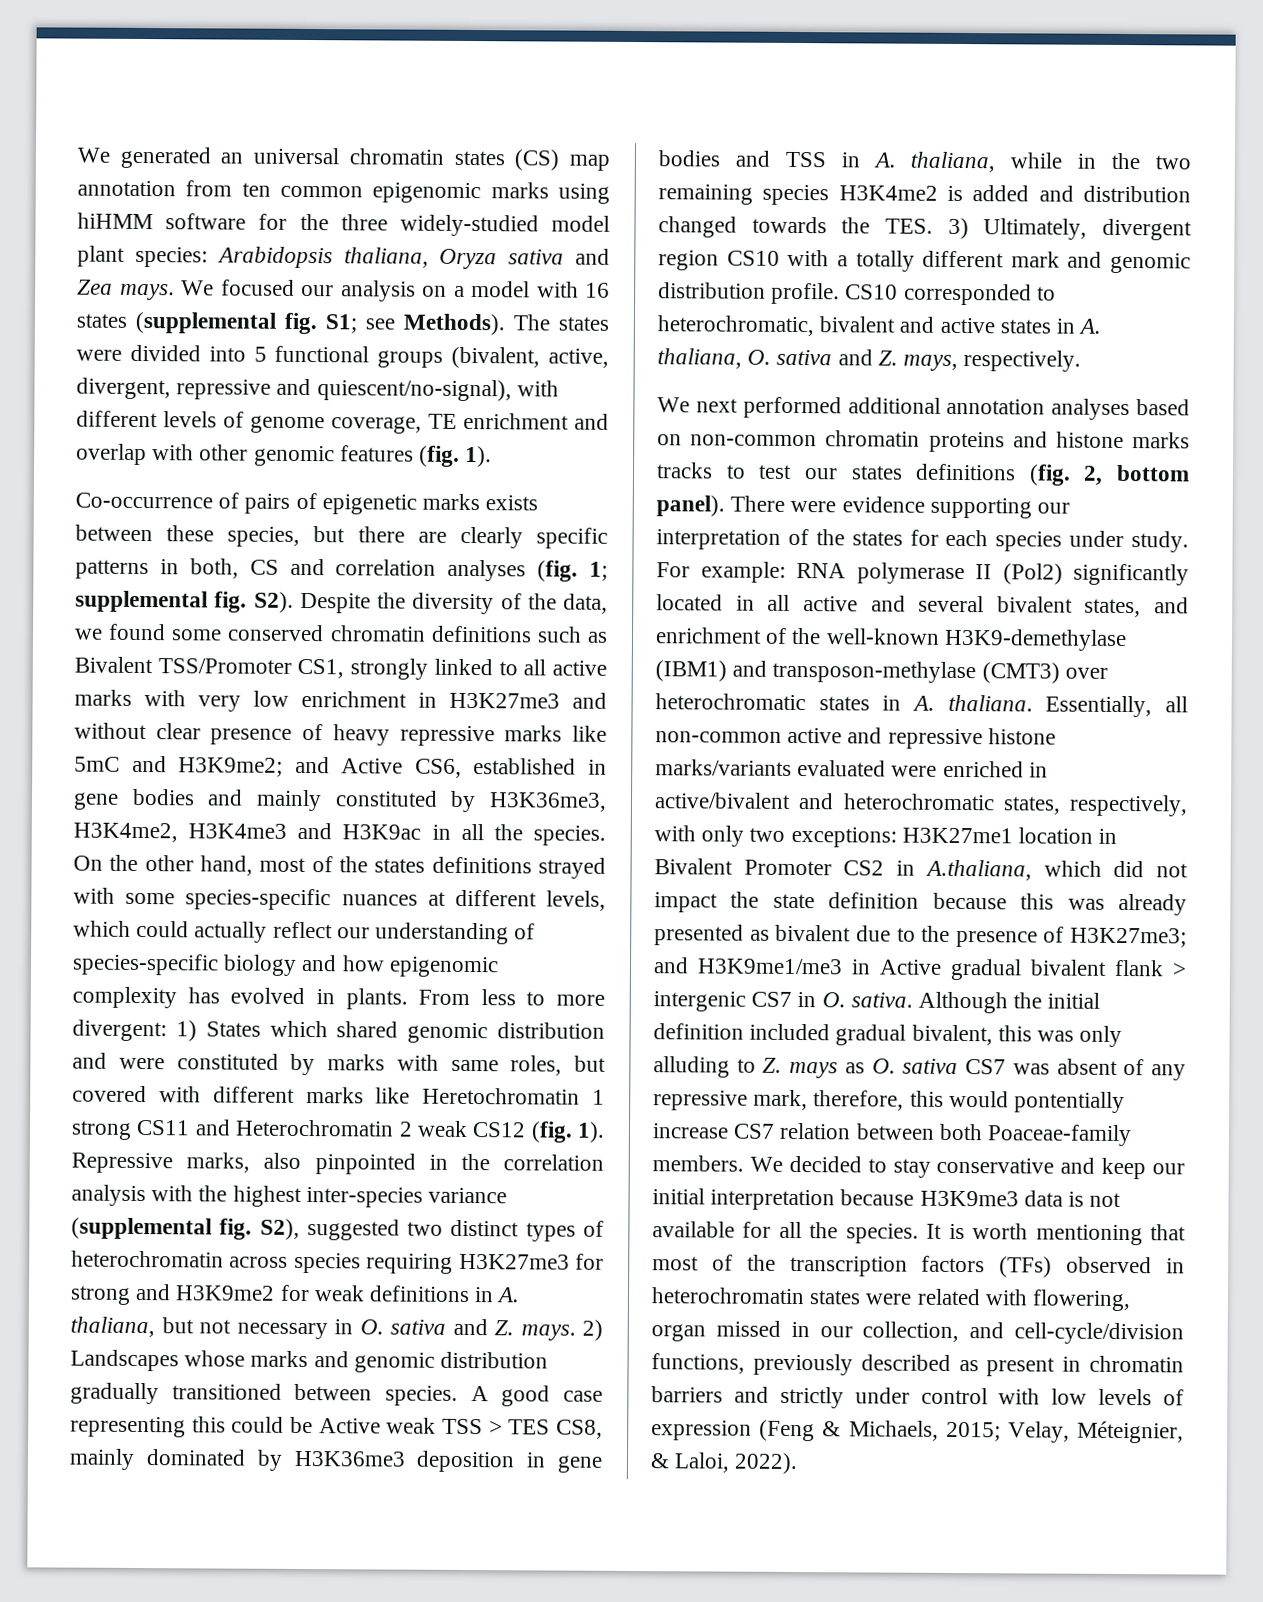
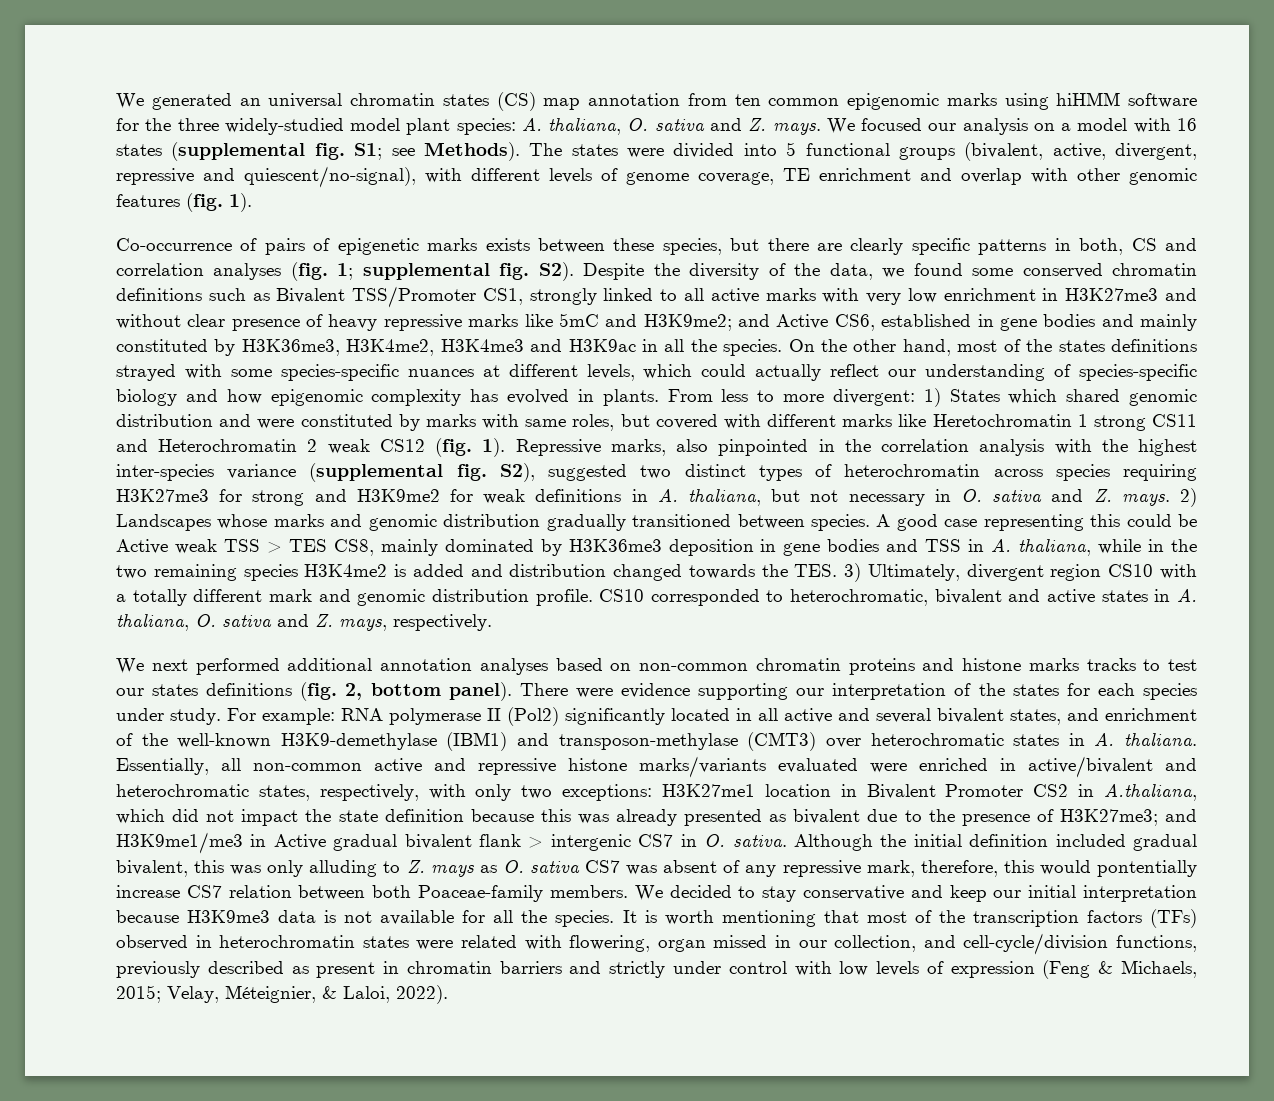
- We generated an universal chromatin states (CS) map annotation from ten common epigenomic marks using hiHMM software for the three widely-studied model plant species: Arabidopsis thaliana, Oryza sativa and Zea mays.
+ We generated an universal chromatin states (CS) map annotation from ten common epigenomic marks using hiHMM software for the three widely-studied model plant species: A. thaliana, O. sativa and Z. mays.

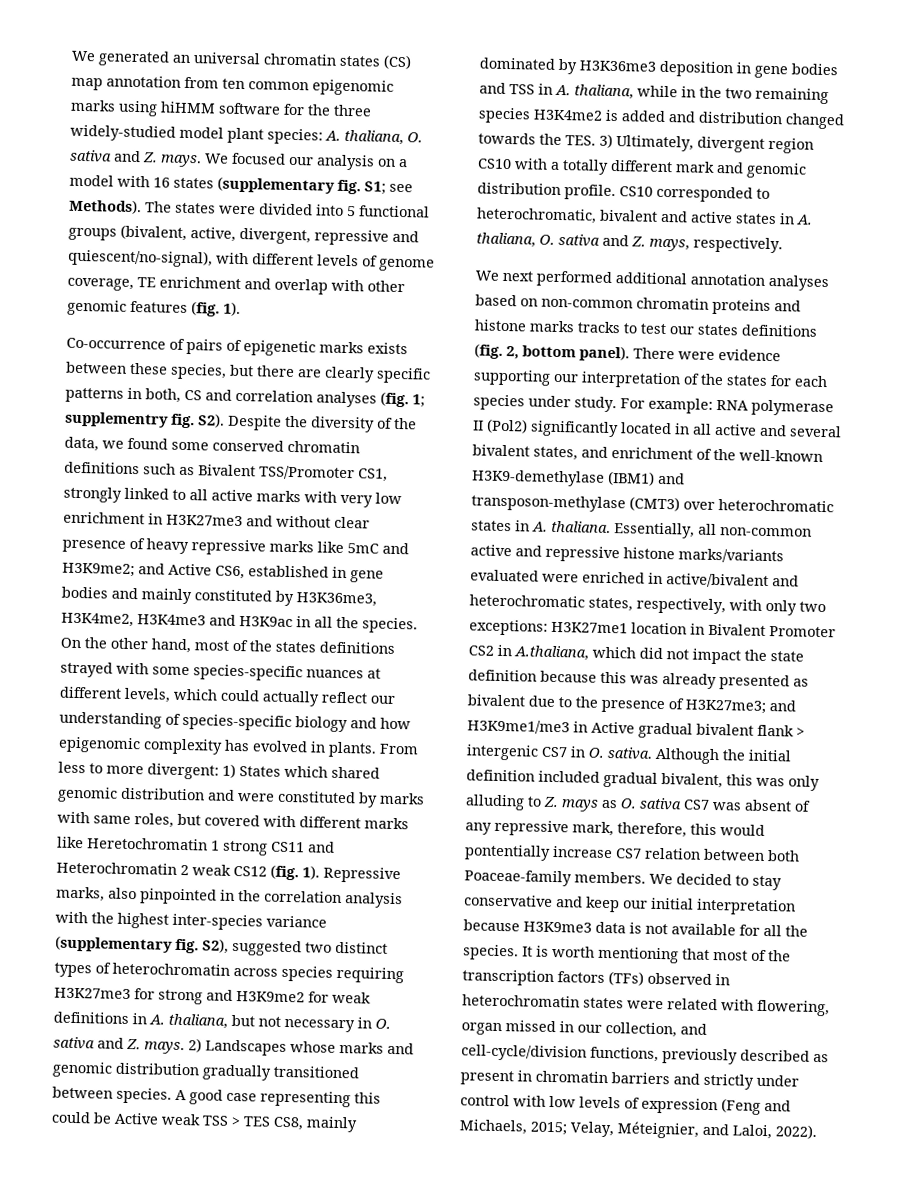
- We focused our analysis on a model with 16 states (supplemental fig. S1; see Methods).
+ We focused our analysis on a model with 16 states (supplementary fig. S1; see Methods).
- supplemental fig. S2). Despite the diversity of the data, we found some conserved chromatin definitions such as Bivalent TSS/Promoter CS1, strongly linked to all active marks with very low enrichment in H3K27me3 and without clear presence of heavy repressive marks like 5mC and H3K9me2;
+ supplementry fig. S2). Despite the diversity of the data, we found some conserved chromatin definitions such as Bivalent TSS/Promoter CS1, strongly linked to all active marks with very low enrichment in H3K27me3 and without clear presence of heavy repressive marks like 5mC and H3K9me2;
- Repressive marks, also pinpointed in the correlation analysis with the highest inter-species variance (supplemental fig. S2), suggested two distinct types of heterochromatin across species requiring H3K27me3 for strong and H3K9me2 for weak definitions in A. thaliana, but not necessary in O. sativa and Z. mays.
+ Repressive marks, also pinpointed in the correlation analysis with the highest inter-species variance (supplementary fig. S2), suggested two distinct types of heterochromatin across species requiring H3K27me3 for strong and H3K9me2 for weak definitions in A. thaliana, but not necessary in O. sativa and Z. mays.
- It is worth mentioning that most of the transcription factors (TFs) observed in heterochromatin states were related with flowering, organ missed in our collection, and cell-cycle/division functions, previously described as present in chromatin barriers and strictly under control with low levels of expression (Feng & Michaels, 2015; Velay, Méteignier, & Laloi, 2022).
+ It is worth mentioning that most of the transcription factors (TFs) observed in heterochromatin states were related with flowering, organ missed in our collection, and cell-cycle/division functions, previously described as present in chromatin barriers and strictly under control with low levels of expression (Feng and Michaels, 2015; Velay, Méteignier, and Laloi, 2022).

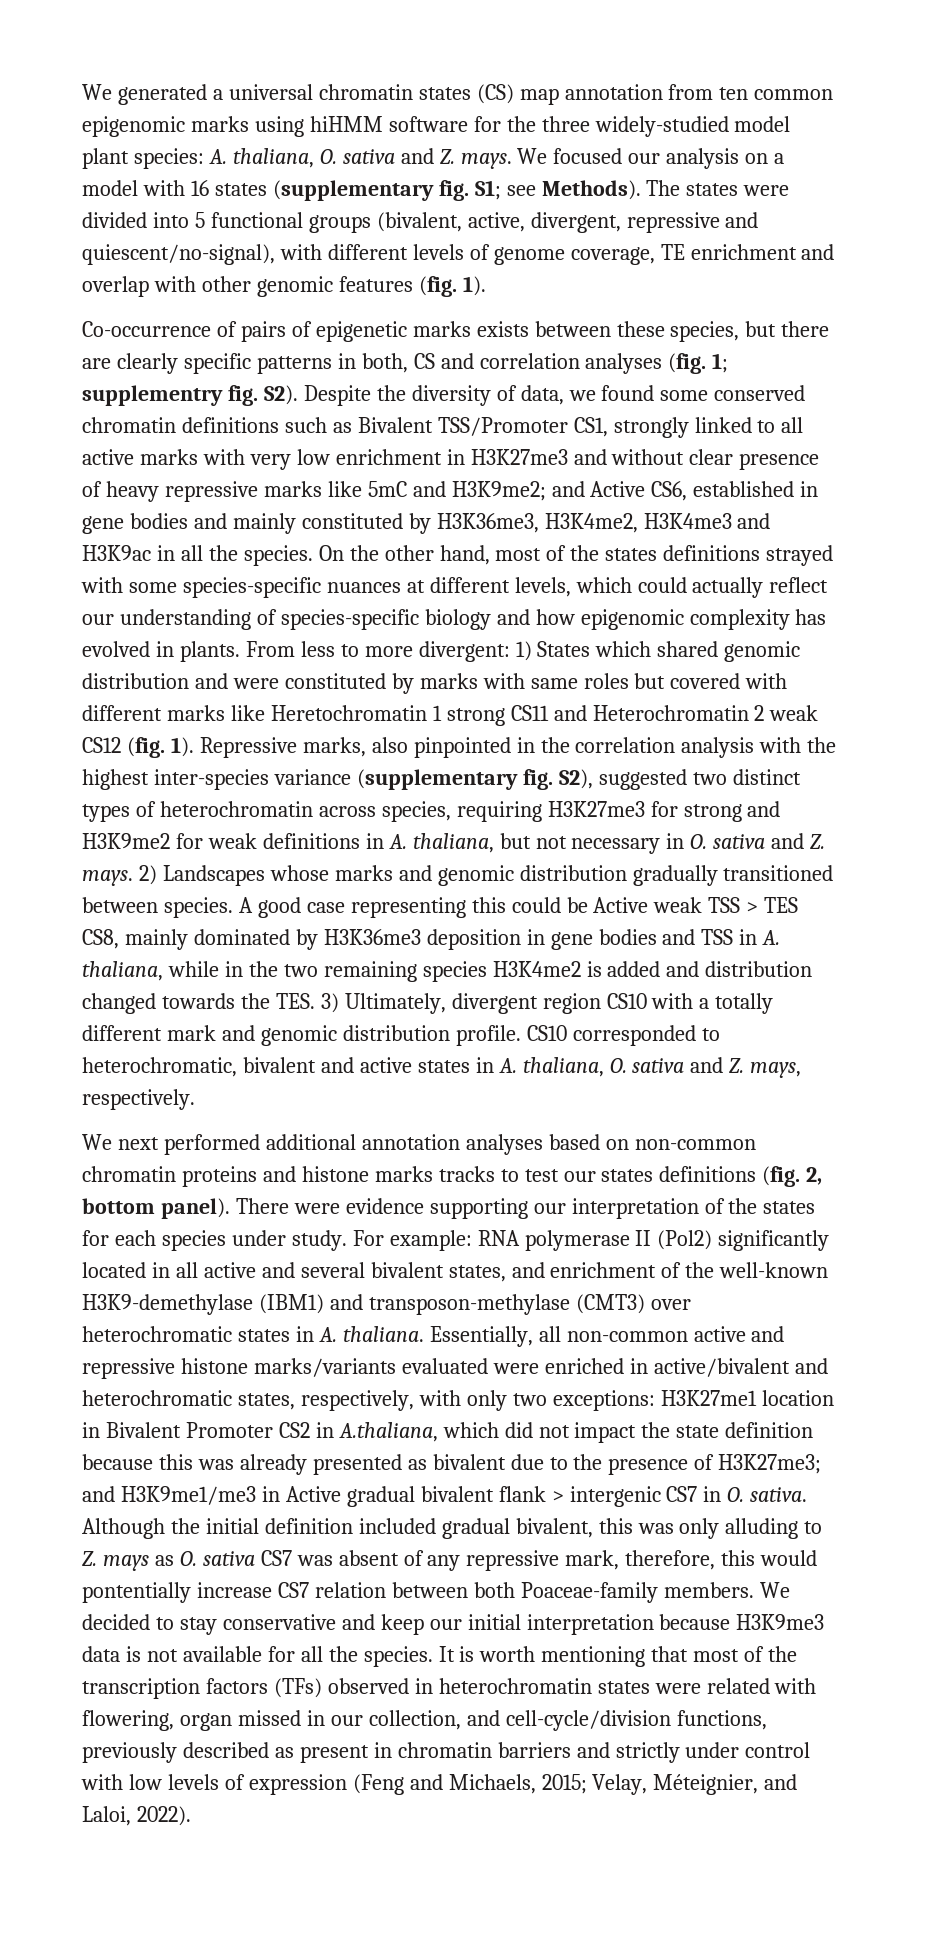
- We generated an universal chromatin states (CS) map annotation from ten common epigenomic marks using hiHMM software for the three widely-studied model plant species: A. thaliana, O. sativa and Z. mays.
+ We generated a universal chromatin states (CS) map annotation from ten common epigenomic marks using hiHMM software for the three widely-studied model plant species: A. thaliana, O. sativa and Z. mays.
- supplementry fig. S2). Despite the diversity of the data, we found some conserved chromatin definitions such as Bivalent TSS/Promoter CS1, strongly linked to all active marks with very low enrichment in H3K27me3 and without clear presence of heavy repressive marks like 5mC and H3K9me2;
+ supplementry fig. S2). Despite the diversity of data, we found some conserved chromatin definitions such as Bivalent TSS/Promoter CS1, strongly linked to all active marks with very low enrichment in H3K27me3 and without clear presence of heavy repressive marks like 5mC and H3K9me2;
- From less to more divergent: 1) States which shared genomic distribution and were constituted by marks with same roles, but covered with different marks like Heretochromatin 1 strong CS11 and Heterochromatin 2 weak CS12 (fig. 1).
+ From less to more divergent: 1) States which shared genomic distribution and were constituted by marks with same roles but covered with different marks like Heretochromatin 1 strong CS11 and Heterochromatin 2 weak CS12 (fig. 1).
- Repressive marks, also pinpointed in the correlation analysis with the highest inter-species variance (supplementary fig. S2), suggested two distinct types of heterochromatin across species requiring H3K27me3 for strong and H3K9me2 for weak definitions in A. thaliana, but not necessary in O. sativa and Z. mays.
+ Repressive marks, also pinpointed in the correlation analysis with the highest inter-species variance (supplementary fig. S2), suggested two distinct types of heterochromatin across species, requiring H3K27me3 for strong and H3K9me2 for weak definitions in A. thaliana, but not necessary in O. sativa and Z. mays.

